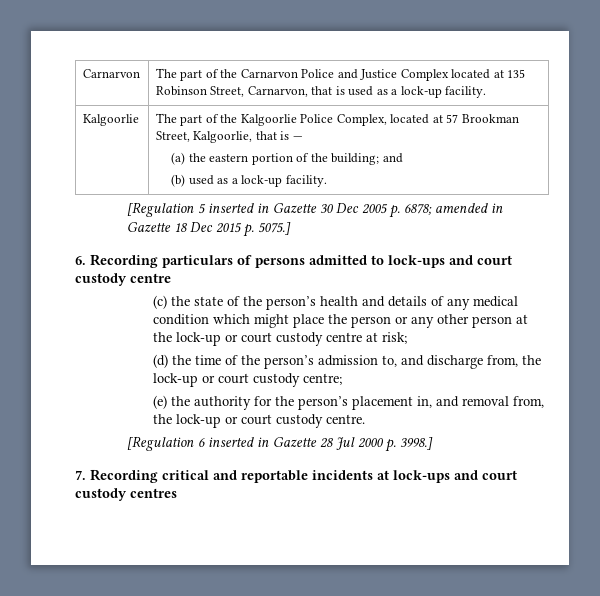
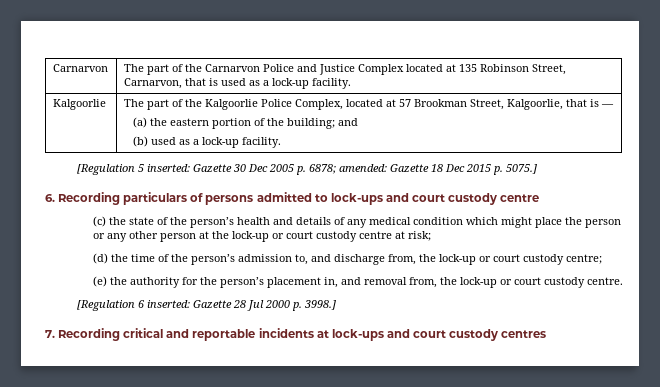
- [Regulation 5 inserted in Gazette 30 Dec 2005 p. 6878; amended in Gazette 18 Dec 2015 p. 5075.]
+ [Regulation 5 inserted: Gazette 30 Dec 2005 p. 6878; amended: Gazette 18 Dec 2015 p. 5075.]
- [Regulation 6 inserted in Gazette 28 Jul 2000 p. 3998.]
+ [Regulation 6 inserted: Gazette 28 Jul 2000 p. 3998.]

